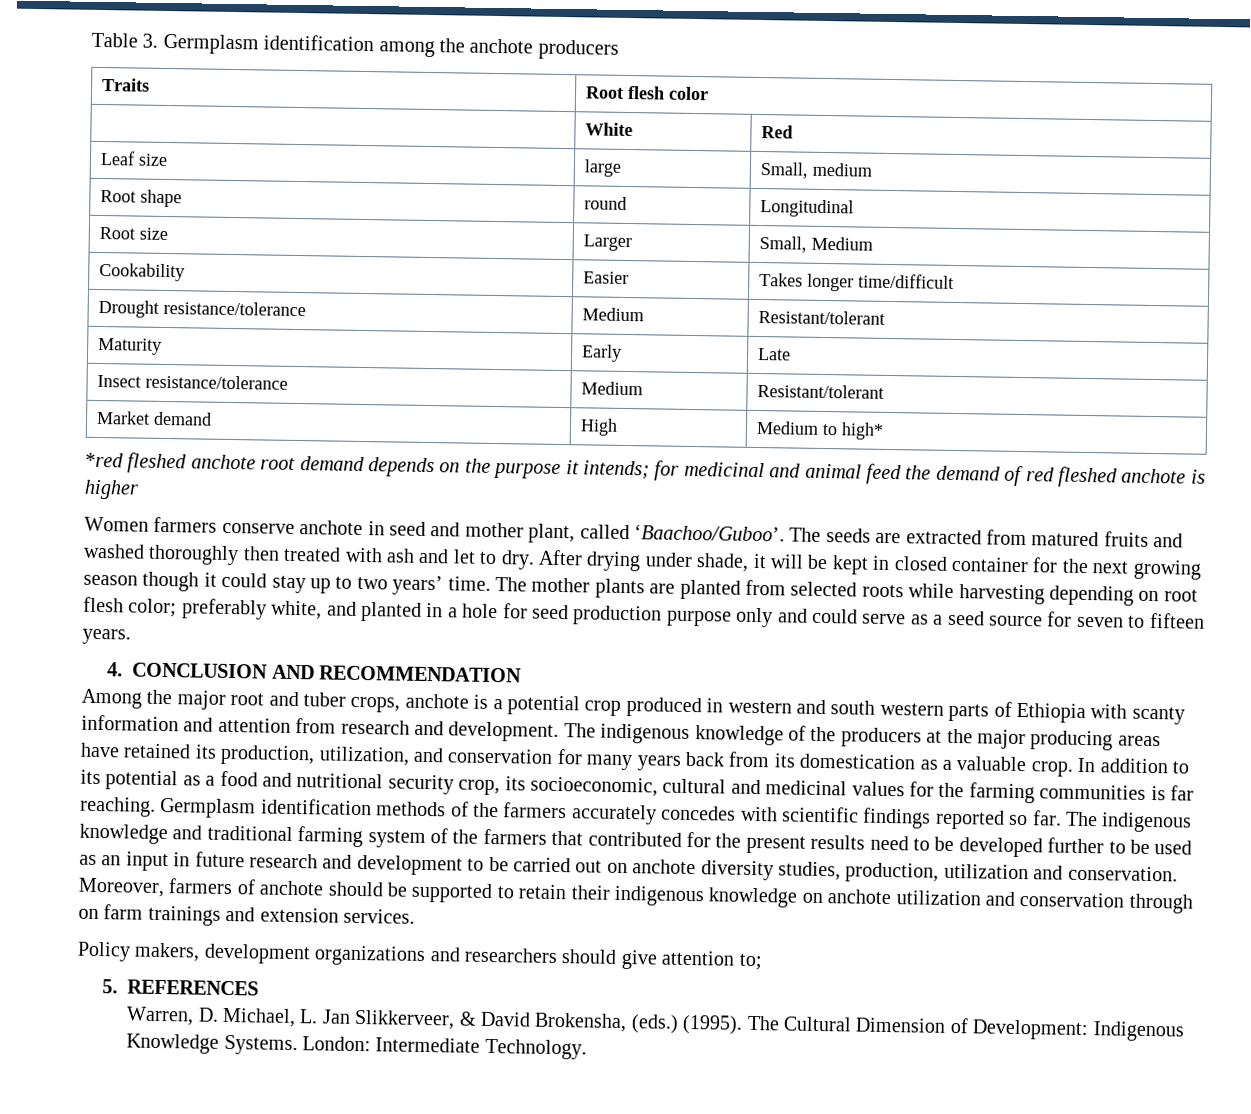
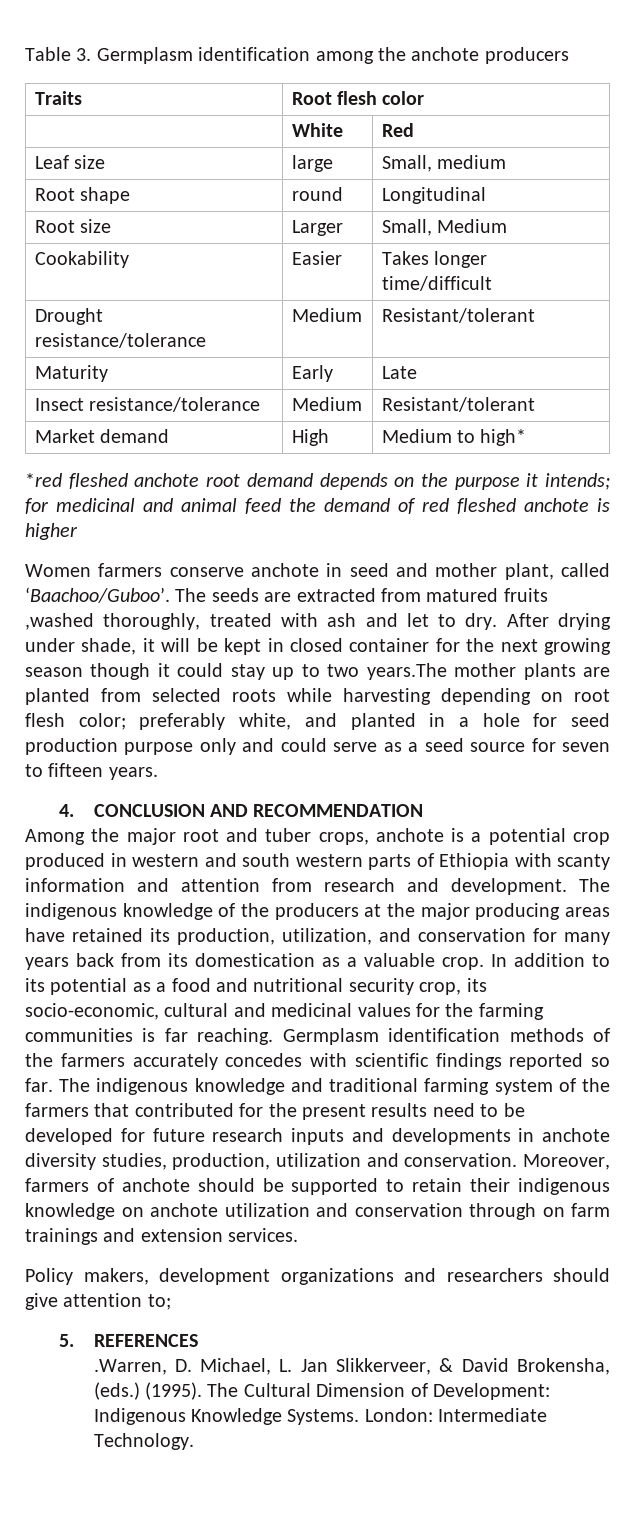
- The seeds are extracted from matured fruits and washed thoroughly then treated with ash and let to dry.
+ The seeds are extracted from matured fruits ,washed thoroughly, treated with ash and let to dry.
- After drying under shade, it will be kept in closed container for the next growing season though it could stay up to two years’ time. The mother plants are planted from selected roots while harvesting depending on root flesh color;
+ After drying under shade, it will be kept in closed container for the next growing season though it could stay up to two years.The mother plants are planted from selected roots while harvesting depending on root flesh color;
- In addition to its potential as a food and nutritional security crop, its socioeconomic, cultural and medicinal values for the farming communities is far reaching.
+ In addition to its potential as a food and nutritional security crop, its socio-economic, cultural and medicinal values for the farming communities is far reaching.
- The indigenous knowledge and traditional farming system of the farmers that contributed for the present results need to be developed further to be used as an input in future research and development to be carried out on anchote diversity studies, production, utilization and conservation.
+ The indigenous knowledge and traditional farming system of the farmers that contributed for the present results need to be developed for future research inputs and developments in anchote diversity studies, production, utilization and conservation.
- Warren, D. Michael, L. Jan Slikkerveer, & David Brokensha, (eds.) (1995).
+ .Warren, D. Michael, L. Jan Slikkerveer, & David Brokensha, (eds.) (1995).

